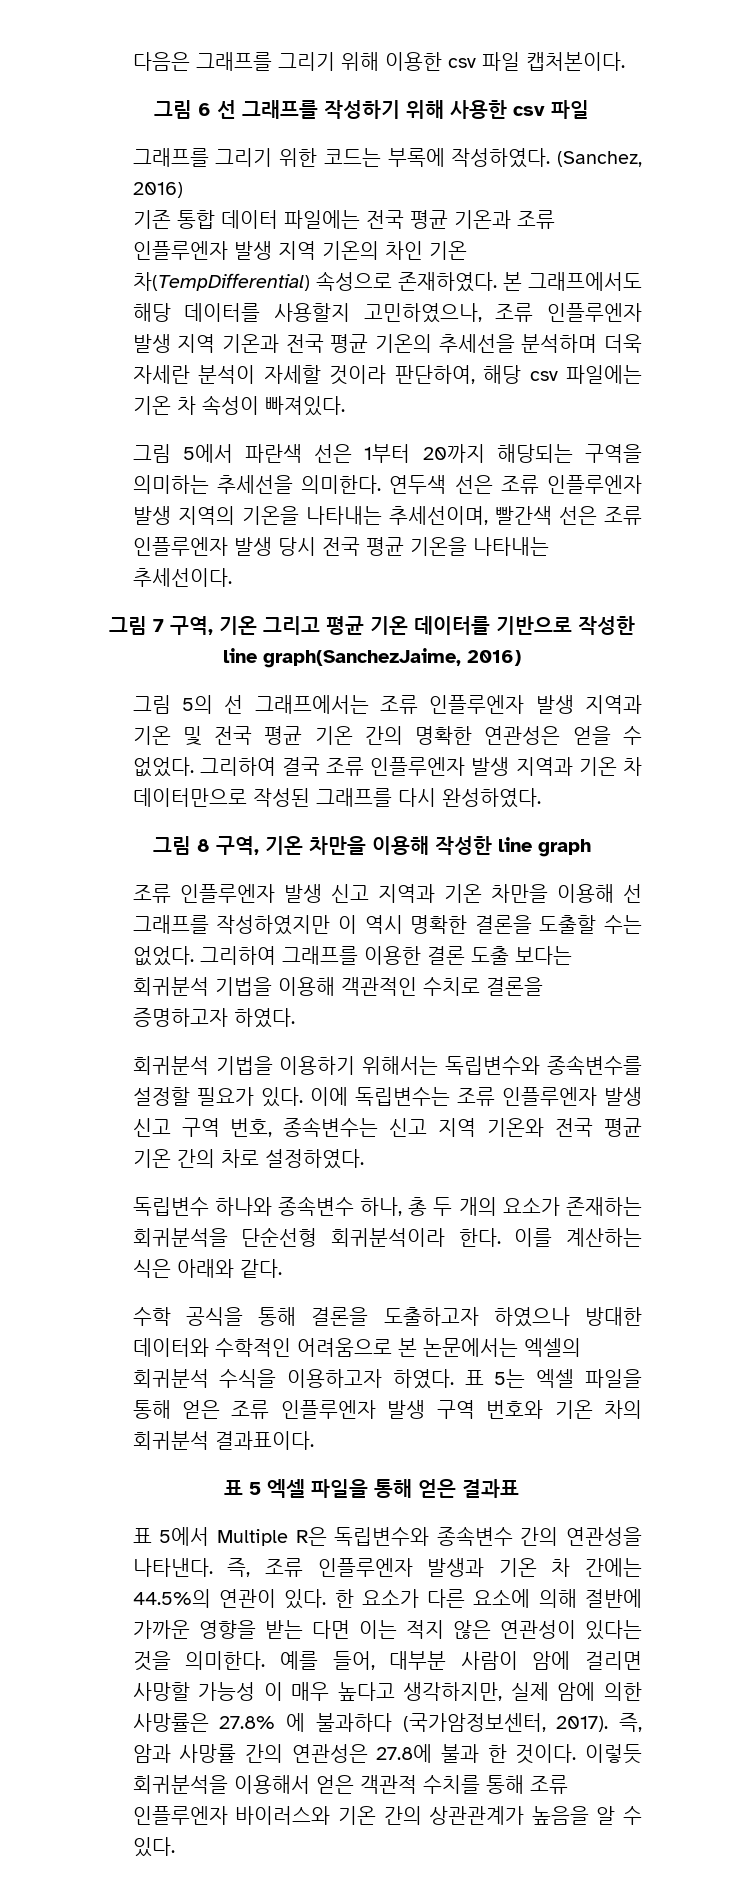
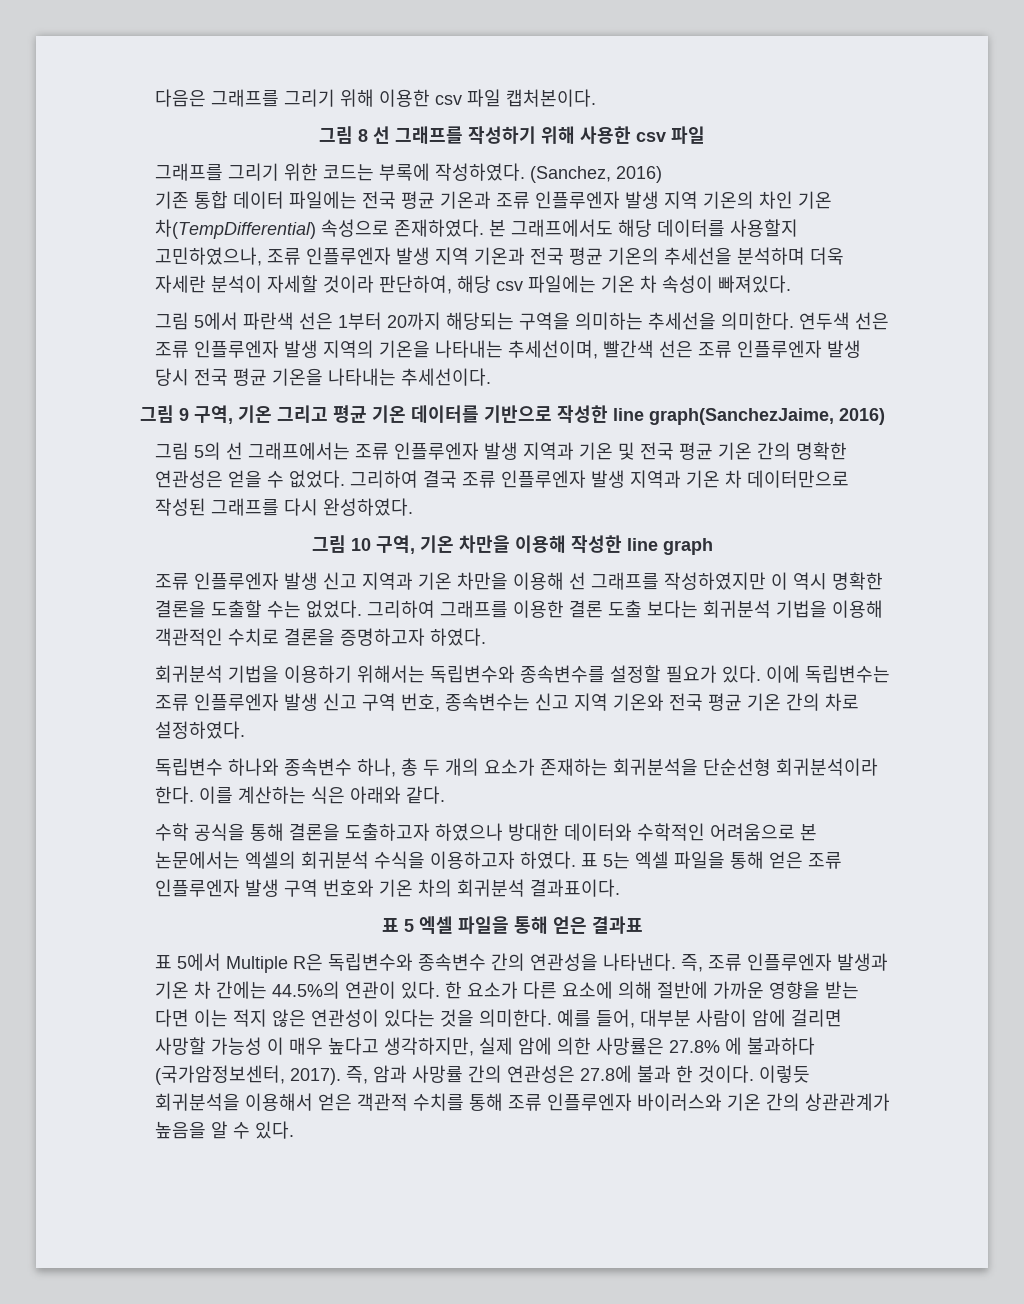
- 그림 6 선 그래프를 작성하기 위해 사용한 csv 파일
+ 그림 8 선 그래프를 작성하기 위해 사용한 csv 파일
- 그림 7 구역, 기온 그리고 평균 기온 데이터를 기반으로 작성한 line graph(SanchezJaime, 2016)
+ 그림 9 구역, 기온 그리고 평균 기온 데이터를 기반으로 작성한 line graph(SanchezJaime, 2016)
- 그림 8 구역, 기온 차만을 이용해 작성한 line graph
+ 그림 10 구역, 기온 차만을 이용해 작성한 line graph

